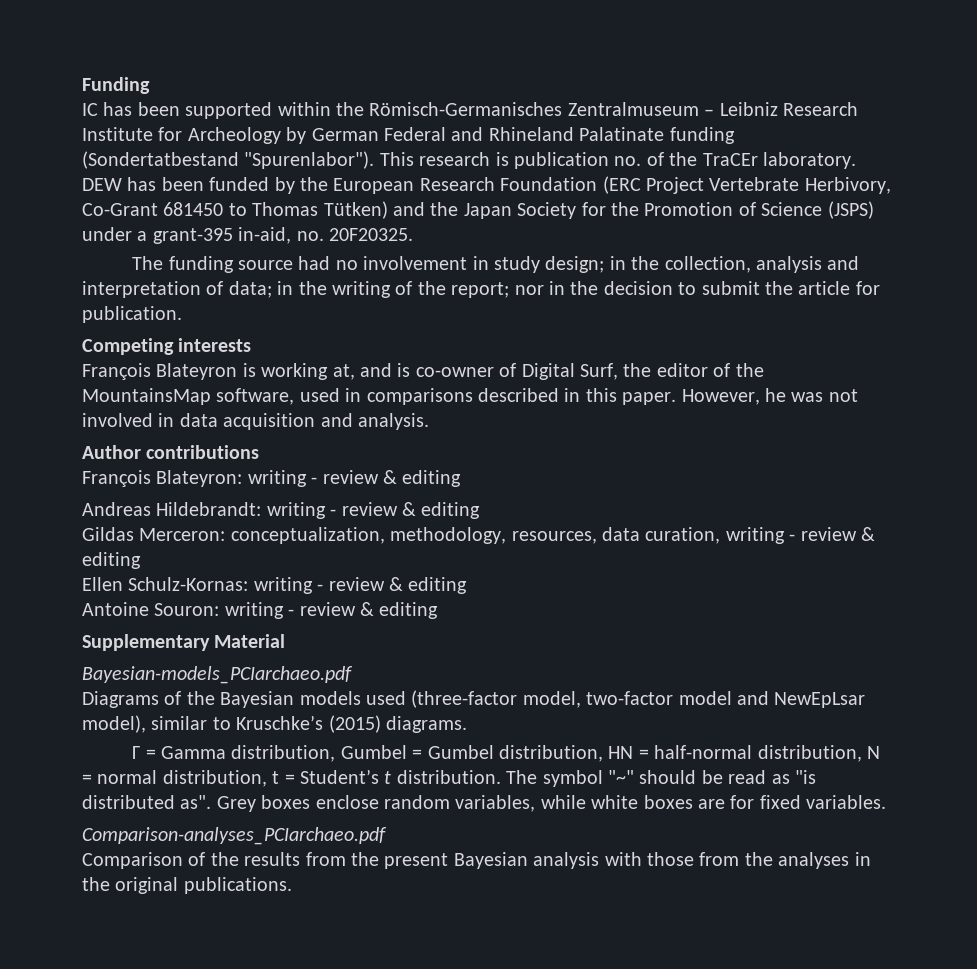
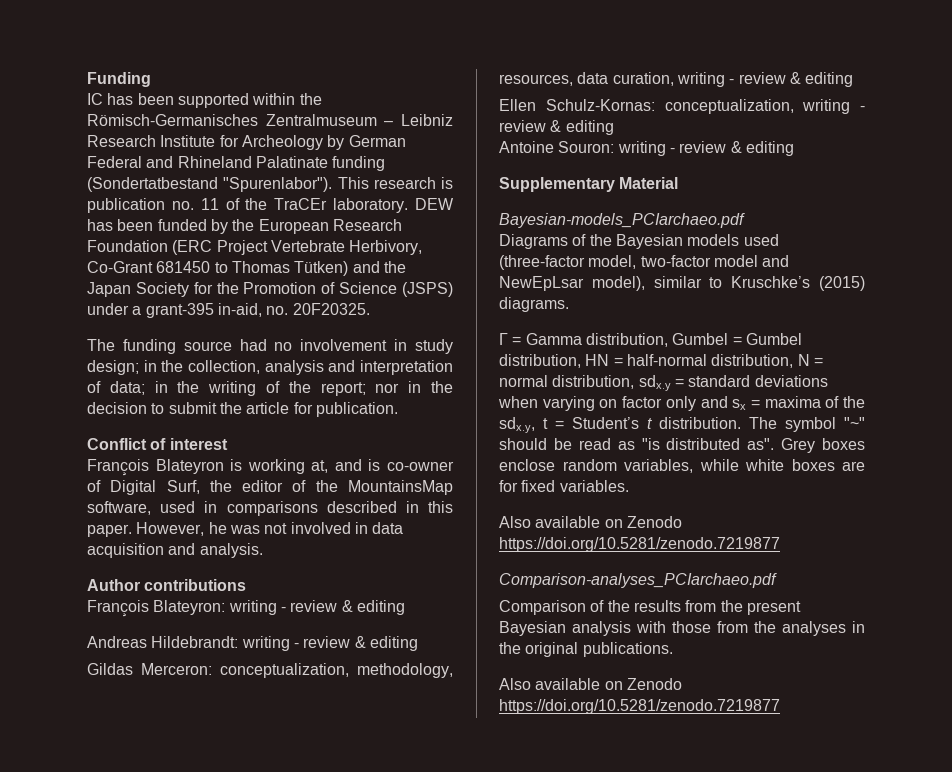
- This research is publication no. of the TraCEr laboratory.
+ This research is publication no. 11 of the TraCEr laboratory.
- Competing interests
+ Conflict of interest
- Ellen Schulz-Kornas: writing - review & editing
+ Ellen Schulz-Kornas: conceptualization, writing - review & editing
- Γ = Gamma distribution, Gumbel = Gumbel distribution, HN = half-normal distribution, N = normal distribution, t = Student’s t distribution.
+ Γ = Gamma distribution, Gumbel = Gumbel distribution, HN = half-normal distribution, N = normal distribution, sdx.y = standard deviations when varying on factor only and sx = maxima of the sdx.y, t = Student’s t distribution.
  Grey boxes enclose random variables, while white boxes are for fixed variables.
+ Also available on Zenodo https://doi.org/10.5281/zenodo.7219877
  Comparison of the results from the present Bayesian analysis with those from the analyses in the original publications.
+ Also available on Zenodo https://doi.org/10.5281/zenodo.7219877

